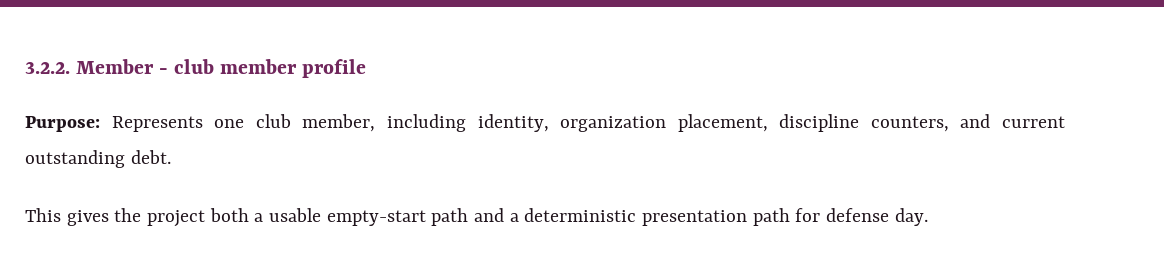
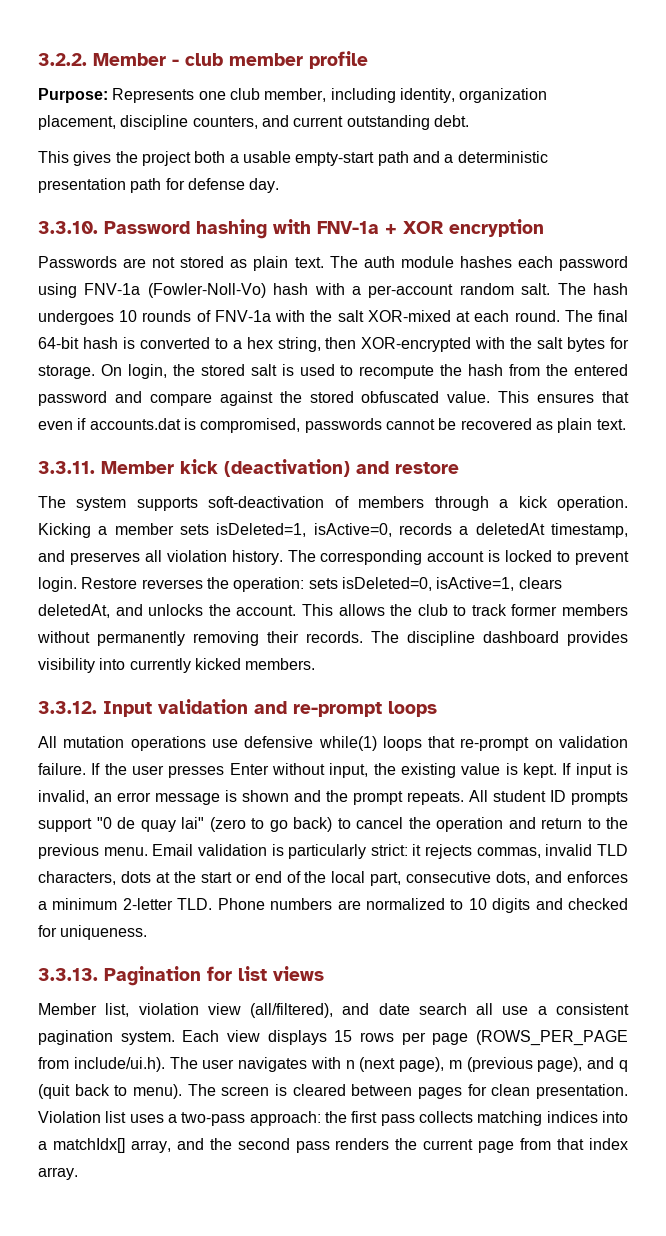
+ 3.3.10. Password hashing with FNV-1a + XOR encryption
+ Passwords are not stored as plain text. The auth module hashes each password using FNV-1a (Fowler-Noll-Vo) hash with a per-account random salt. The hash undergoes 10 rounds of FNV-1a with the salt XOR-mixed at each round. The final 64-bit hash is converted to a hex string, then XOR-encrypted with the salt bytes for storage. On login, the stored salt is used to recompute the hash from the entered password and compare against the stored obfuscated value. This ensures that even if accounts.dat is compromised, passwords cannot be recovered as plain text.
+ 3.3.11. Member kick (deactivation) and restore
+ The system supports soft-deactivation of members through a kick operation. Kicking a member sets isDeleted=1, isActive=0, records a deletedAt timestamp, and preserves all violation history. The corresponding account is locked to prevent login. Restore reverses the operation: sets isDeleted=0, isActive=1, clears deletedAt, and unlocks the account. This allows the club to track former members without permanently removing their records. The discipline dashboard provides visibility into currently kicked members.
+ 3.3.12. Input validation and re-prompt loops
+ All mutation operations use defensive while(1) loops that re-prompt on validation failure. If the user presses Enter without input, the existing value is kept. If input is invalid, an error message is shown and the prompt repeats. All student ID prompts support "0 de quay lai" (zero to go back) to cancel the operation and return to the previous menu. Email validation is particularly strict: it rejects commas, invalid TLD characters, dots at the start or end of the local part, consecutive dots, and enforces a minimum 2-letter TLD. Phone numbers are normalized to 10 digits and checked for uniqueness.
+ 3.3.13. Pagination for list views
+ Member list, violation view (all/filtered), and date search all use a consistent pagination system. Each view displays 15 rows per page (ROWS_PER_PAGE from include/ui.h). The user navigates with n (next page), m (previous page), and q (quit back to menu). The screen is cleared between pages for clean presentation. Violation list uses a two-pass approach: the first pass collects matching indices into a matchIdx[] array, and the second pass renders the current page from that index array.

